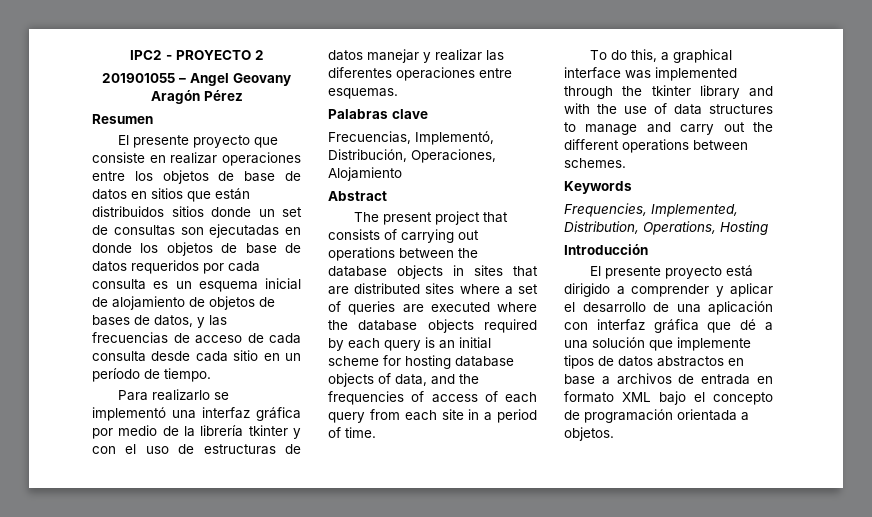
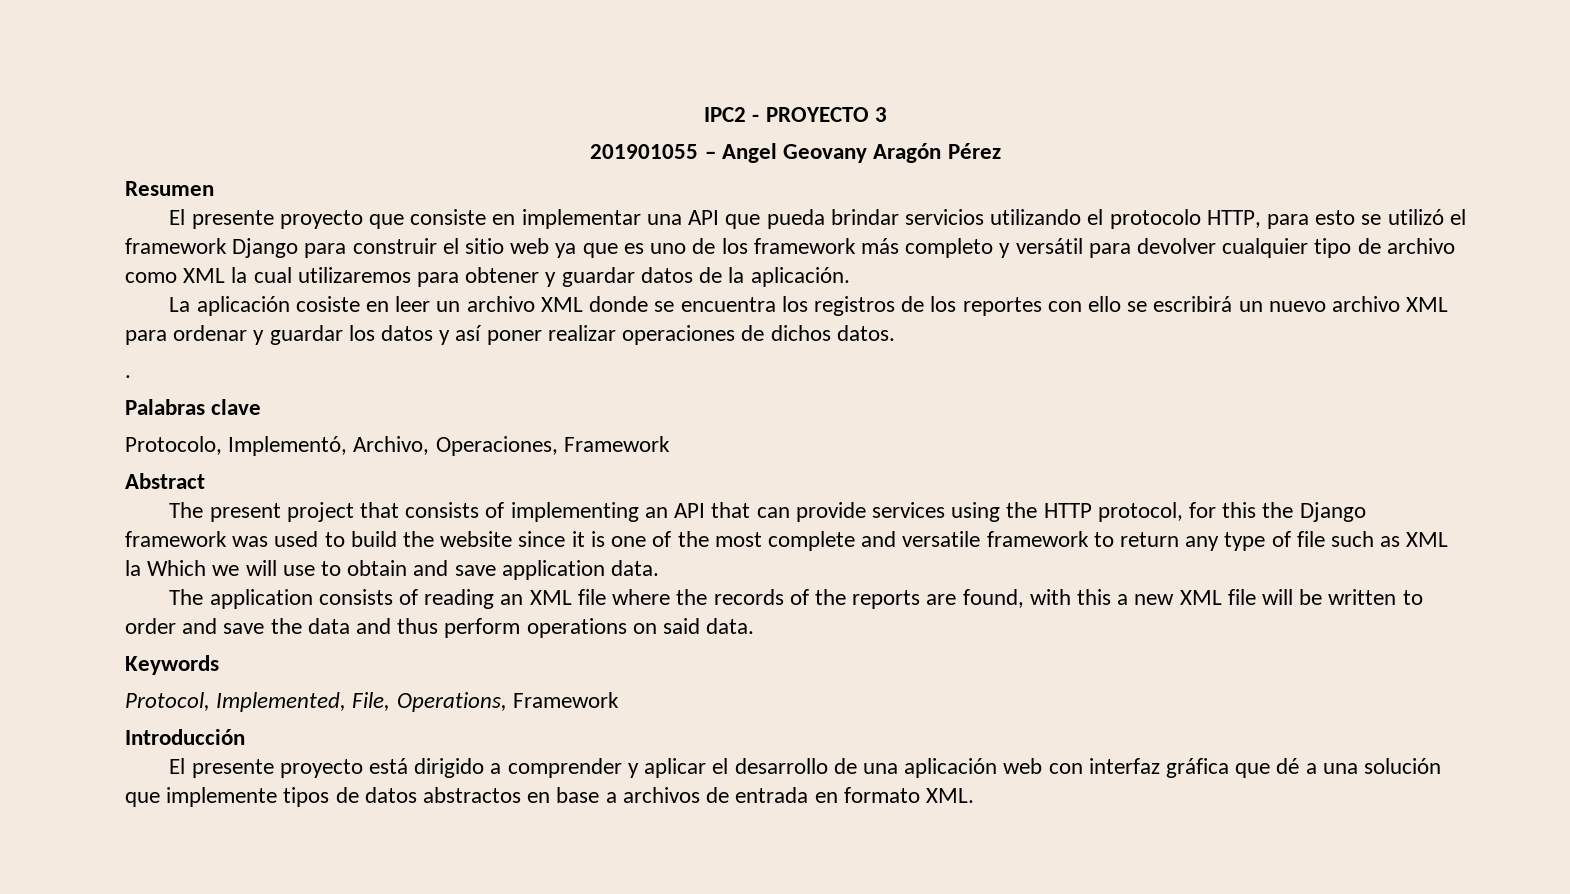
- IPC2 - PROYECTO 2
+ IPC2 - PROYECTO 3
- El presente proyecto que consiste en realizar operaciones entre los objetos de base de datos en sitios que están distribuidos sitios donde un set de consultas son ejecutadas en donde los objetos de base de datos requeridos por cada consulta es un esquema inicial de alojamiento de objetos de bases de datos, y las frecuencias de acceso de cada consulta desde cada sitio en un período de tiempo.
- Para realizarlo se implementó una interfaz gráfica por medio de la librería tkinter y con el uso de estructuras de datos manejar y realizar las diferentes operaciones entre esquemas.
+ El presente proyecto que consiste en implementar una API que pueda brindar servicios utilizando el protocolo HTTP, para esto se utilizó el framework Django para construir el sitio web ya que es uno de los framework más completo y versátil para devolver cualquier tipo de archivo como XML la cual utilizaremos para obtener y guardar datos de la aplicación.
+ La aplicación cosiste en leer un archivo XML donde se encuentra los registros de los reportes con ello se escribirá un nuevo archivo XML para ordenar y guardar los datos y así poner realizar operaciones de dichos datos.
+ .
  Palabras clave
- Frecuencias, Implementó, Distribución, Operaciones, Alojamiento
+ Protocolo, Implementó, Archivo, Operaciones, Framework
- The present project that consists of carrying out operations between the database objects in sites that are distributed sites where a set of queries are executed where the database objects required by each query is an initial scheme for hosting database objects of data, and the frequencies of access of each query from each site in a period of time.
- To do this, a graphical interface was implemented through the tkinter library and with the use of data structures to manage and carry out the different operations between schemes.
+ The present project that consists of implementing an API that can provide services using the HTTP protocol, for this the Django framework was used to build the website since it is one of the most complete and versatile framework to return any type of file such as XML la Which we will use to obtain and save application data.
+ The application consists of reading an XML file where the records of the reports are found, with this a new XML file will be written to order and save the data and thus perform operations on said data.
  Keywords
- Frequencies, Implemented, Distribution, Operations, Hosting
+ Protocol, Implemented, File, Operations, Framework
- El presente proyecto está dirigido a comprender y aplicar el desarrollo de una aplicación con interfaz gráfica que dé a una solución que implemente tipos de datos abstractos en base a archivos de entrada en formato XML bajo el concepto de programación orientada a objetos.
+ El presente proyecto está dirigido a comprender y aplicar el desarrollo de una aplicación web con interfaz gráfica que dé a una solución que implemente tipos de datos abstractos en base a archivos de entrada en formato XML.

